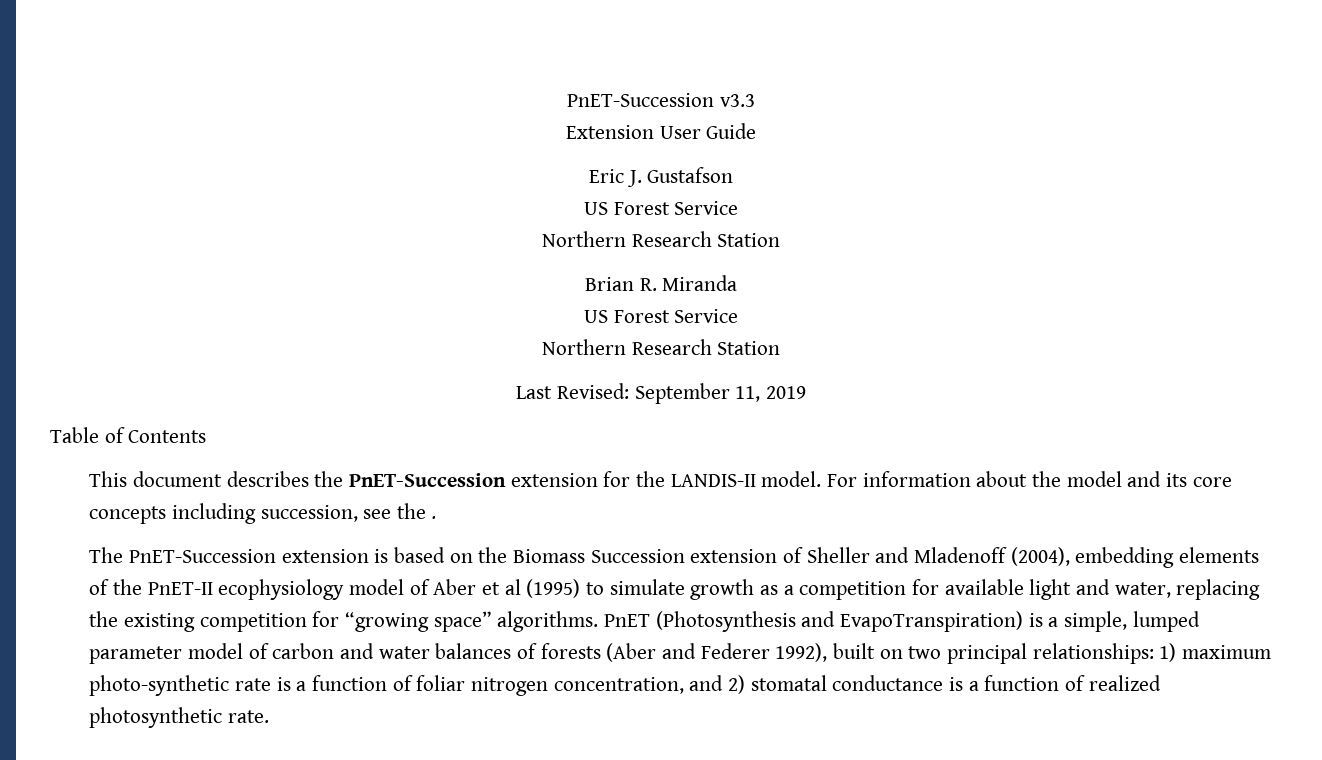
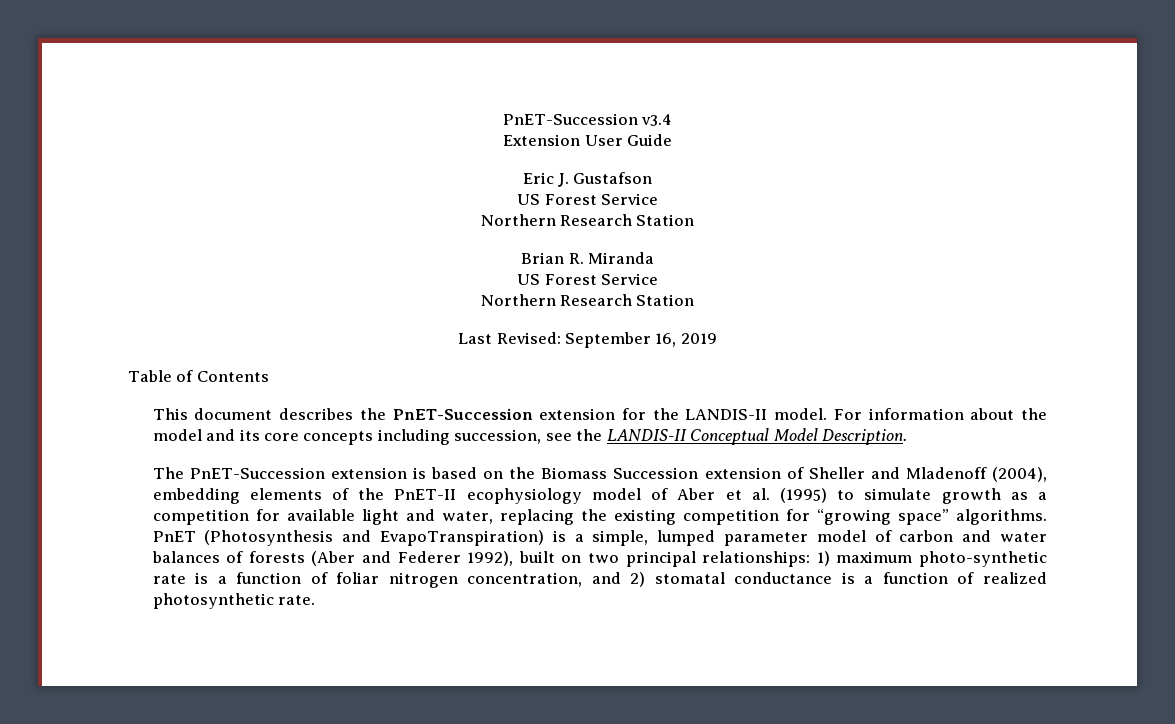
- PnET-Succession v3.3
+ PnET-Succession v3.4
- Last Revised: September 11, 2019
+ Last Revised: September 16, 2019
- For information about the model and its core concepts including succession, see the .
+ For information about the model and its core concepts including succession, see the LANDIS-II Conceptual Model Description.
- The PnET-Succession extension is based on the Biomass Succession extension of Sheller and Mladenoff (2004), embedding elements of the PnET-II ecophysiology model of Aber et al (1995) to simulate growth as a competition for available light and water, replacing the existing competition for “growing space” algorithms.
+ The PnET-Succession extension is based on the Biomass Succession extension of Sheller and Mladenoff (2004), embedding elements of the PnET-II ecophysiology model of Aber et al. (1995) to simulate growth as a competition for available light and water, replacing the existing competition for “growing space” algorithms.

